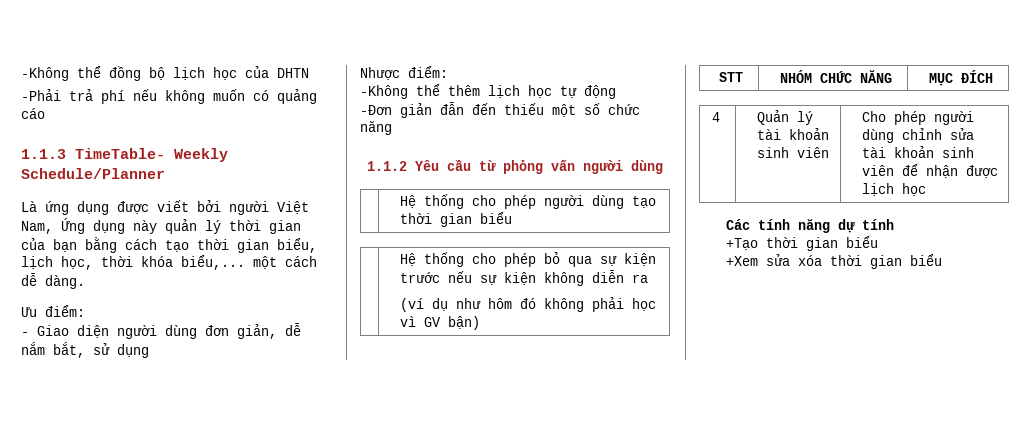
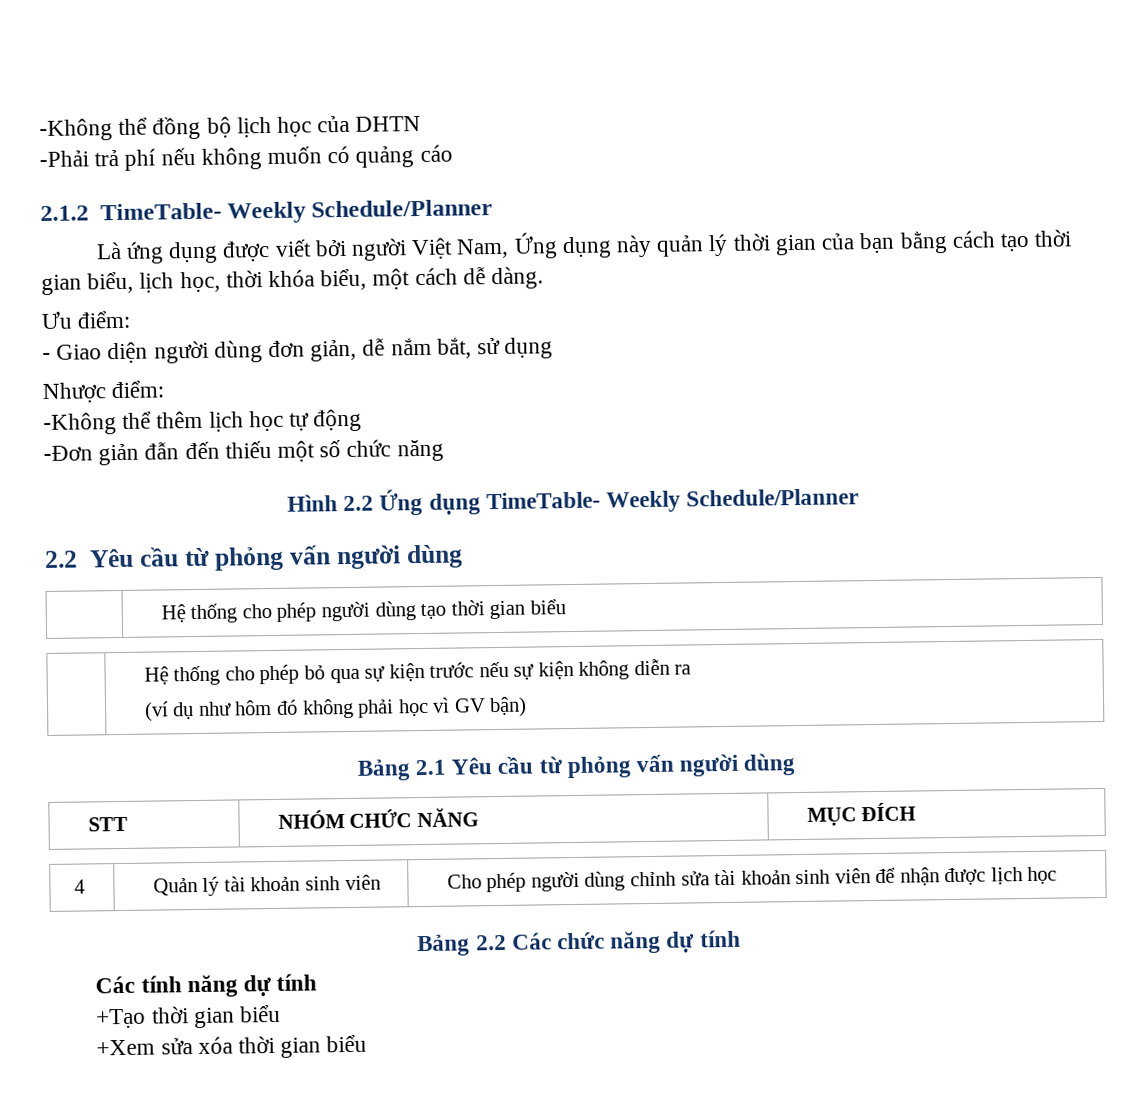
- 1.1.3 TimeTable- Weekly Schedule/Planner
+ 2.1.2 TimeTable- Weekly Schedule/Planner
- Là ứng dụng được viết bởi người Việt Nam, Ứng dụng này quản lý thời gian của bạn bằng cách tạo thời gian biểu, lịch học, thời khóa biểu,... một cách dễ dàng.
+ Là ứng dụng được viết bởi người Việt Nam, Ứng dụng này quản lý thời gian của bạn bằng cách tạo thời gian biểu, lịch học, thời khóa biểu, một cách dễ dàng.
- 1.1.2 Yêu cầu từ phỏng vấn người dùng
+ Hình 2.2 Ứng dụng TimeTable- Weekly Schedule/Planner
+ 2.2 Yêu cầu từ phỏng vấn người dùng
+ Bảng 2.1 Yêu cầu từ phỏng vấn người dùng
+ Bảng 2.2 Các chức năng dự tính

